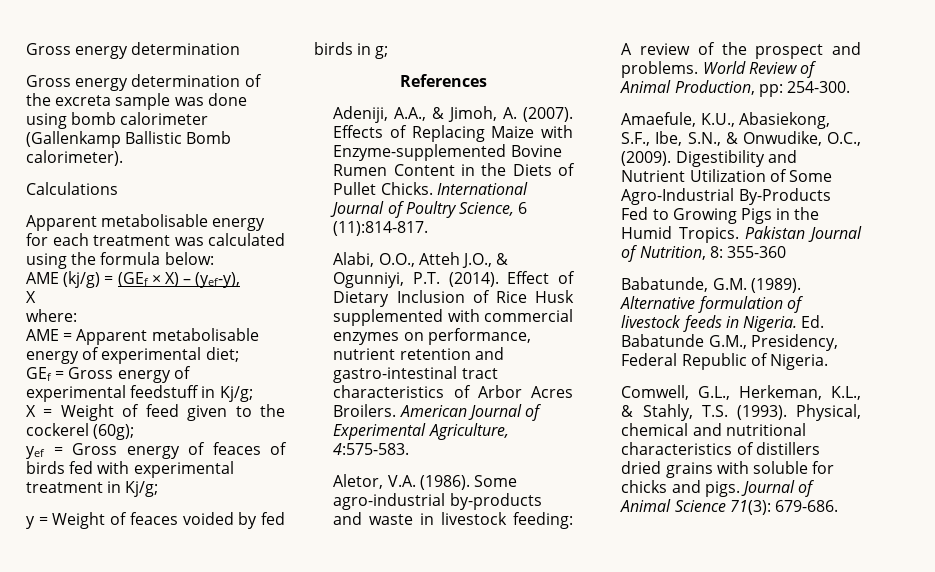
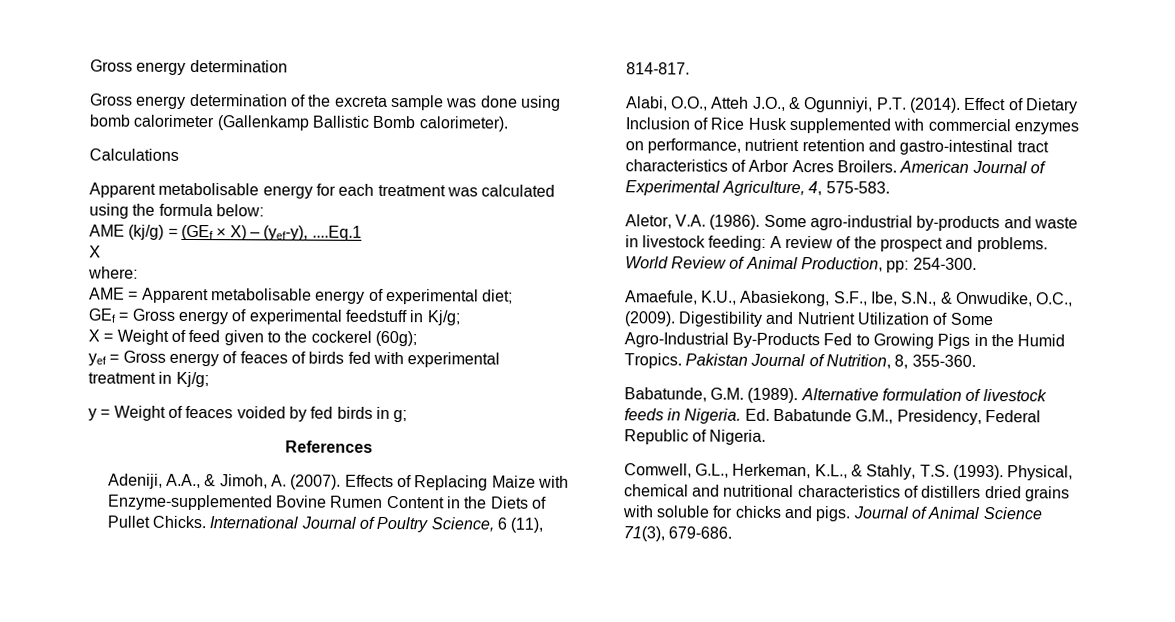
- AME (kj/g) = (GEf × X) – (yef-y),
+ AME (kj/g) = (GEf × X) – (yef-y), ....Eq.1
- International Journal of Poultry Science, 6 (11):814-817.
+ International Journal of Poultry Science, 6 (11), 814-817.
- American Journal of Experimental Agriculture, 4:575-583.
+ American Journal of Experimental Agriculture, 4, 575-583.
- Pakistan Journal of Nutrition, 8: 355-360
+ Pakistan Journal of Nutrition, 8, 355-360.
- Journal of Animal Science 71(3): 679-686.
+ Journal of Animal Science 71(3), 679-686.

